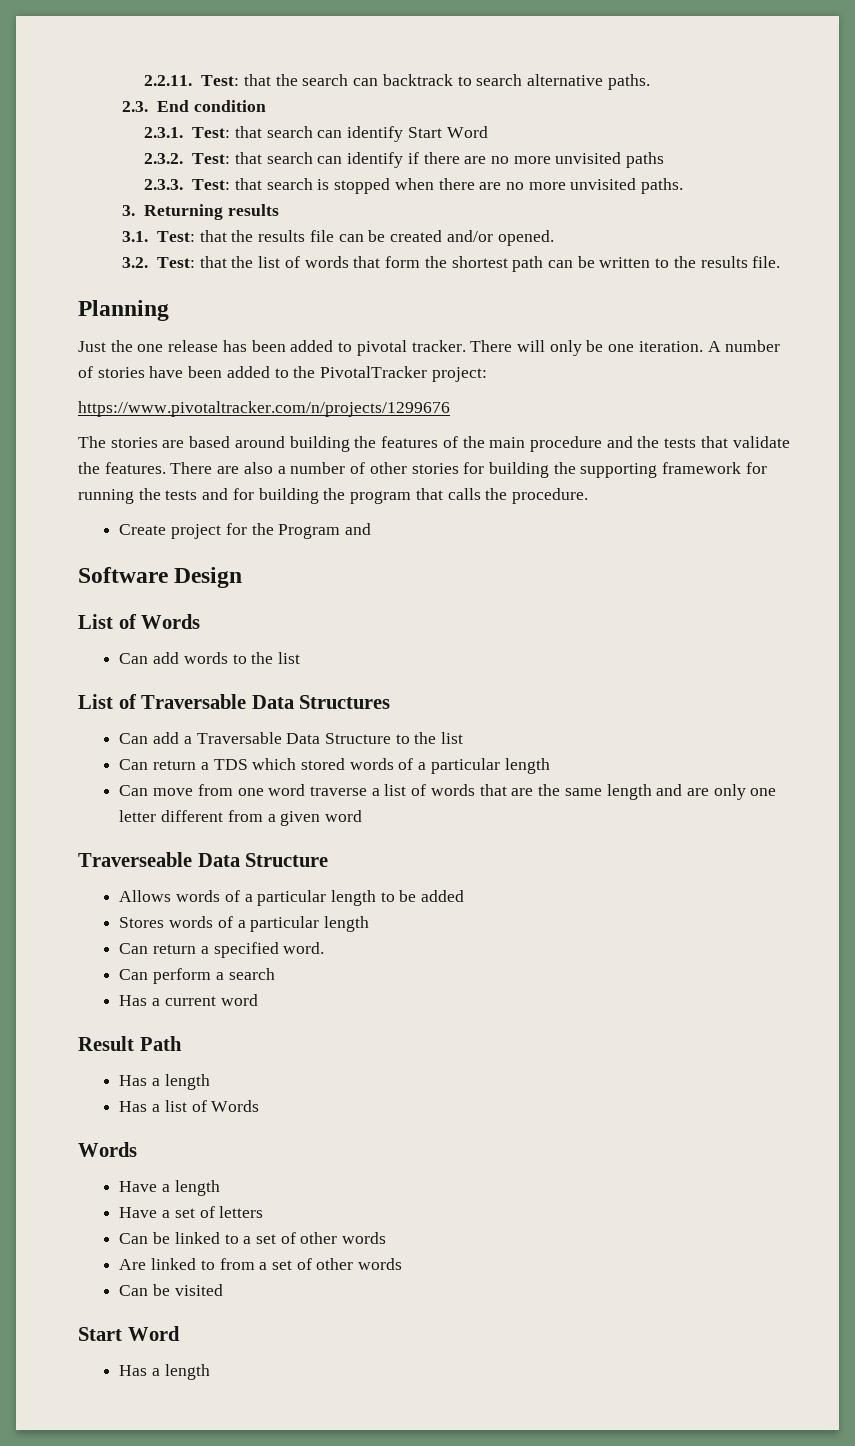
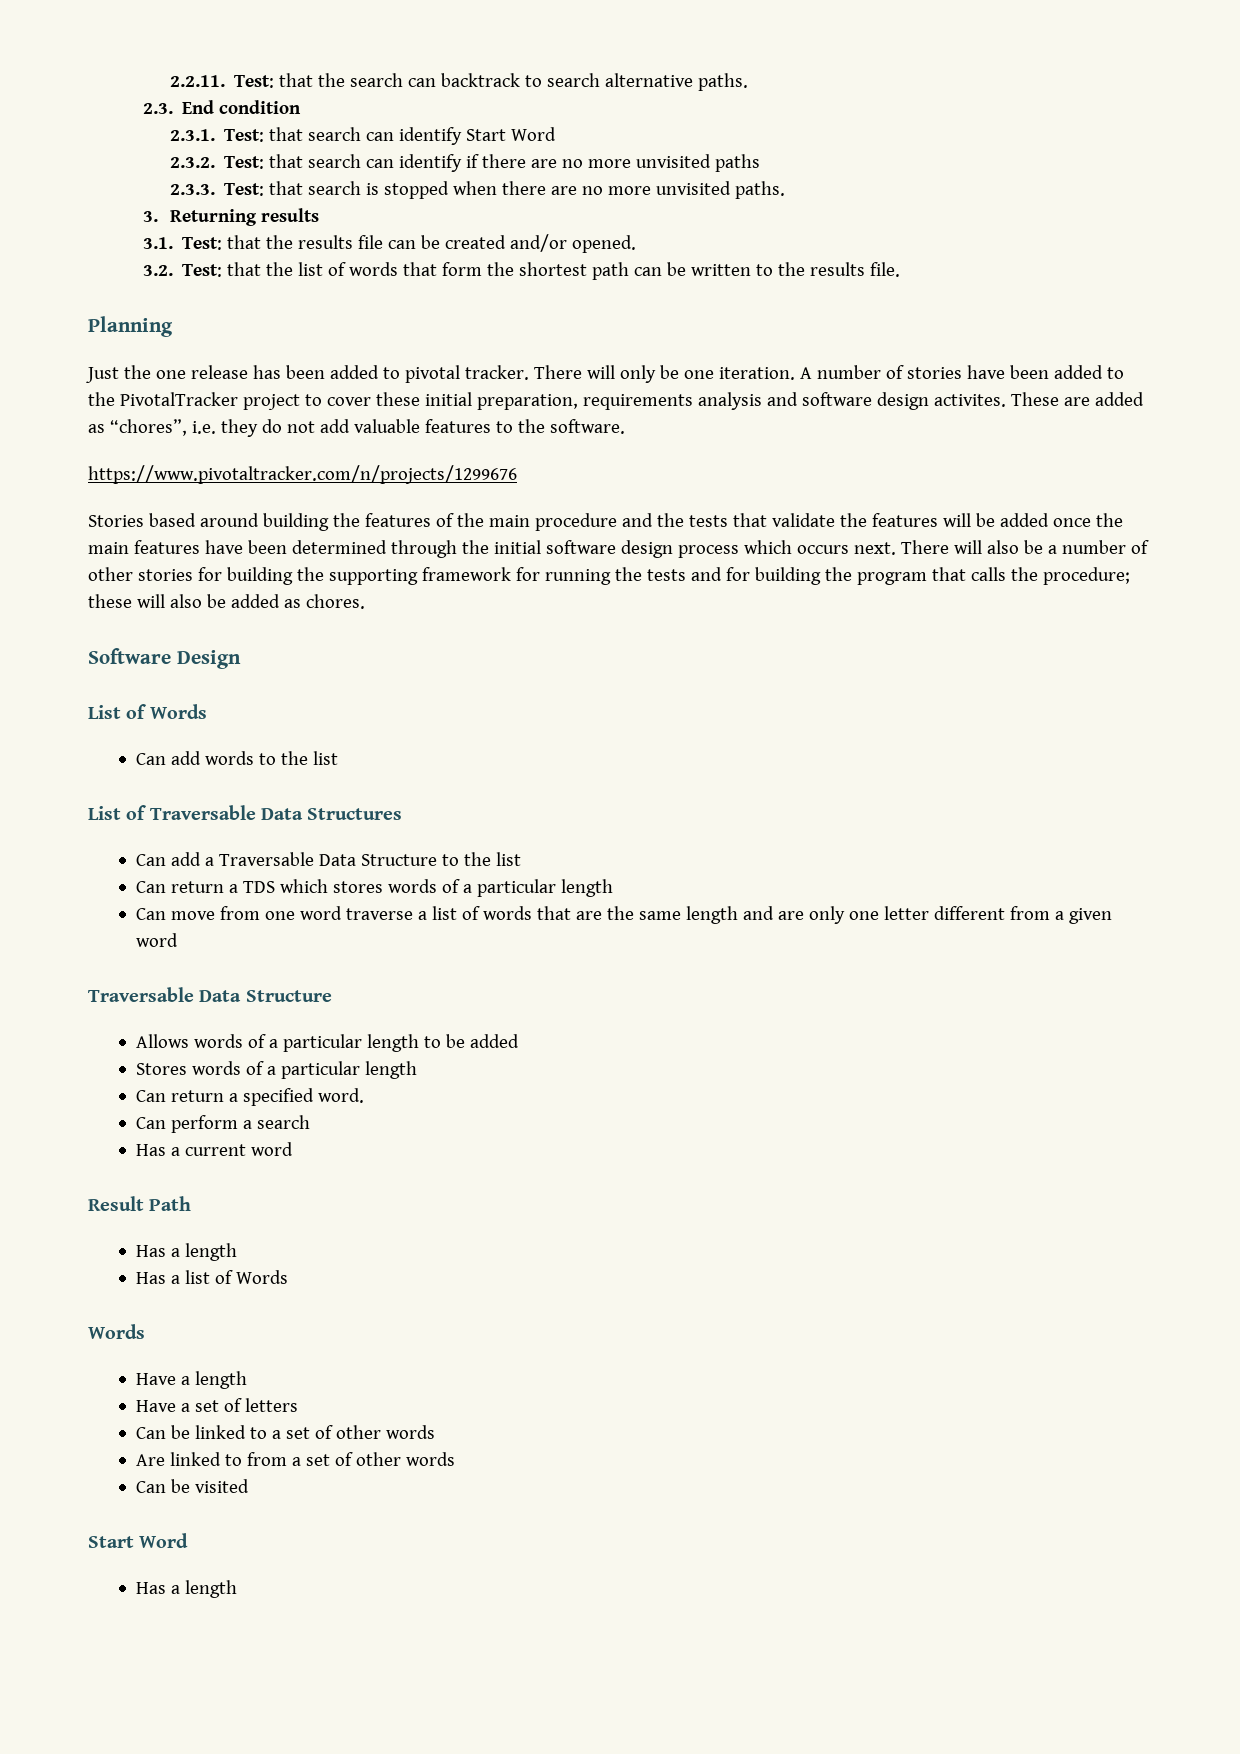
- A number of stories have been added to the PivotalTracker project:
+ A number of stories have been added to the PivotalTracker project to cover these initial preparation, requirements analysis and software design activites. These are added as “chores”, i.e. they do not add valuable features to the software.
  https://www.pivotaltracker.com/n/projects/1299676
- The stories are based around building the features of the main procedure and the tests that validate the features. There are also a number of other stories for building the supporting framework for running the tests and for building the program that calls the procedure.
- Create project for the Program and
+ Stories based around building the features of the main procedure and the tests that validate the features will be added once the main features have been determined through the initial software design process which occurs next. There will also be a number of other stories for building the supporting framework for running the tests and for building the program that calls the procedure; these will also be added as chores.
- Can return a TDS which stored words of a particular length
+ Can return a TDS which stores words of a particular length
  Can move from one word traverse a list of words that are the same length and are only one letter different from a given word
- Traverseable Data Structure
+ Traversable Data Structure

